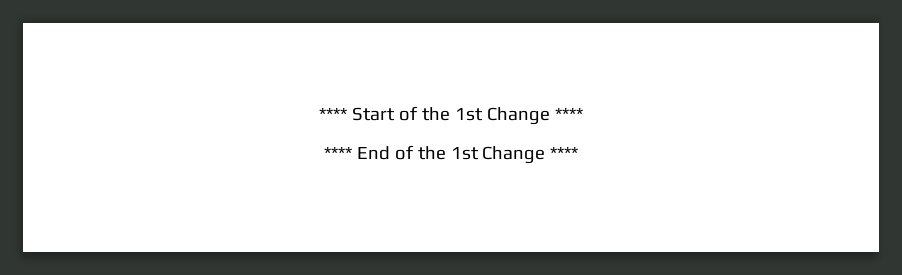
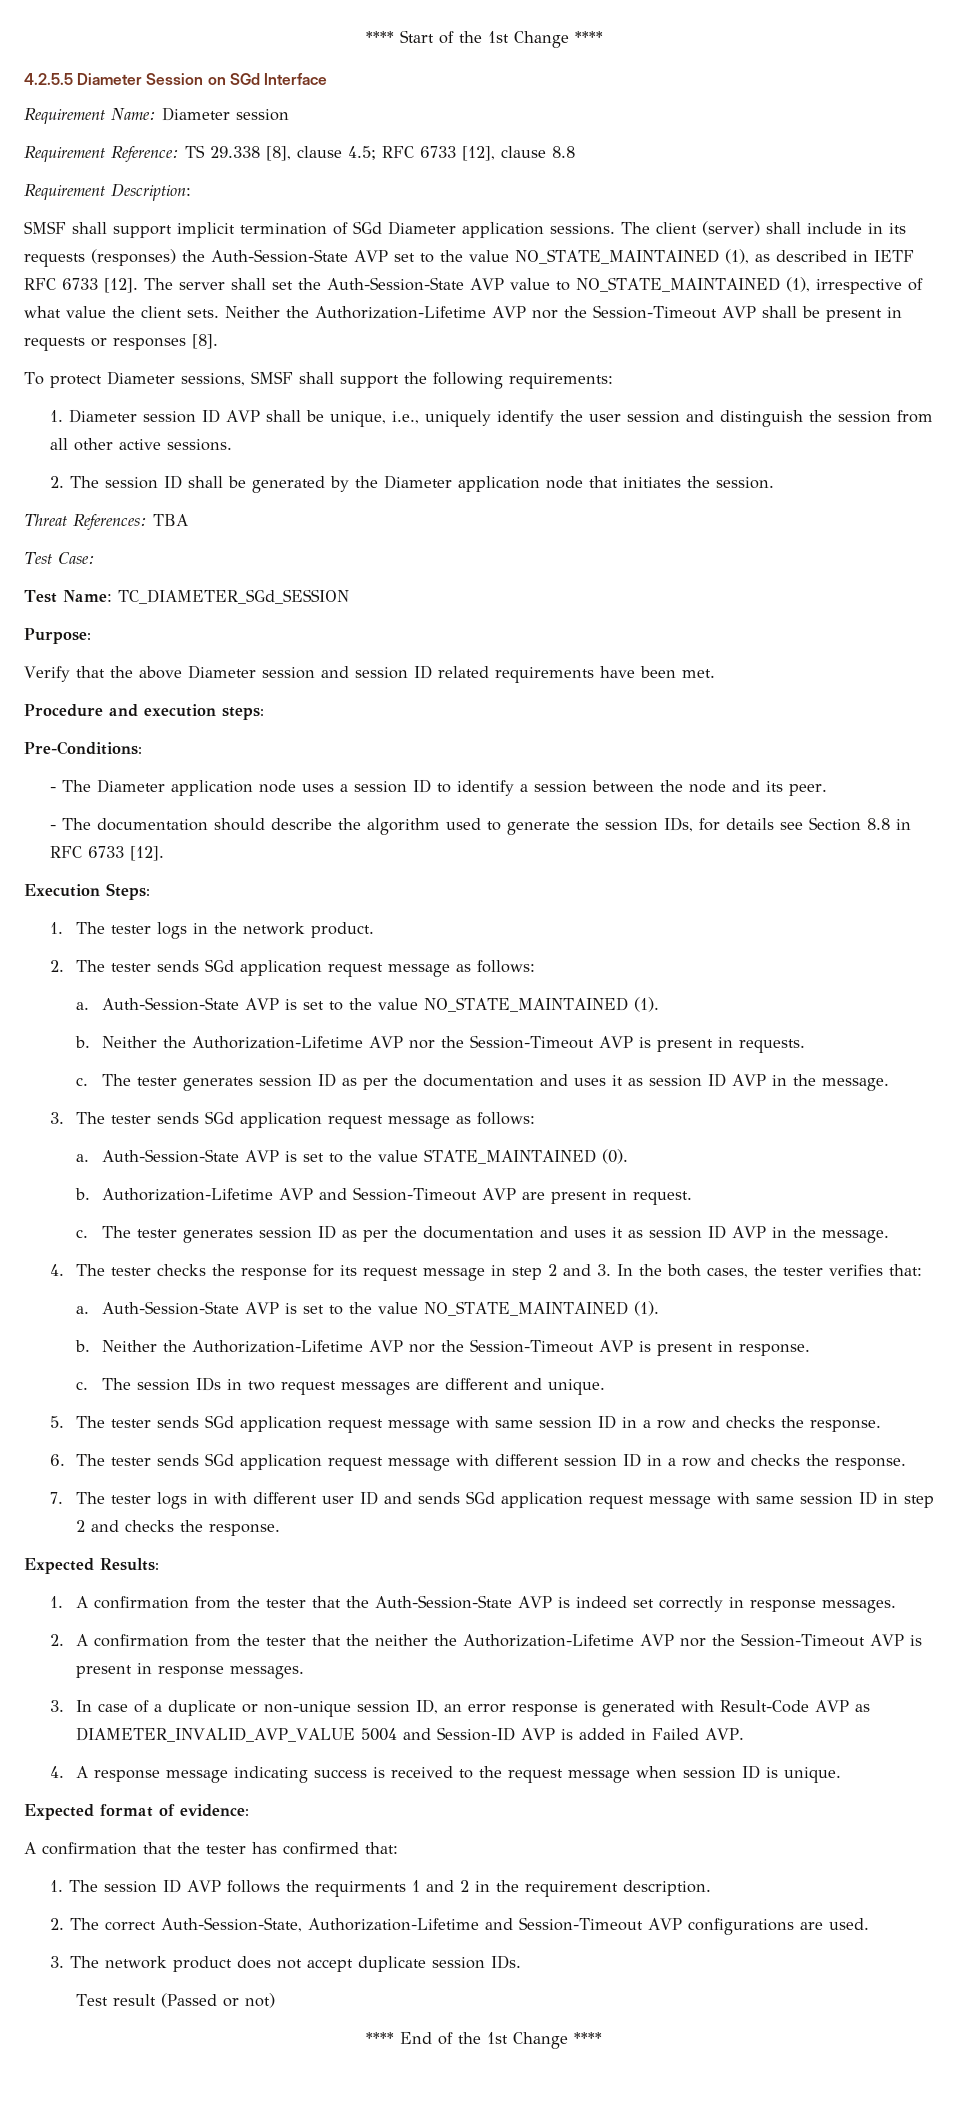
+ 4.2.5.5 Diameter Session on SGd Interface
+ Requirement Name: Diameter session
+ Requirement Reference: TS 29.338 [8], clause 4.5; RFC 6733 [12], clause 8.8
+ Requirement Description:
+ SMSF shall support implicit termination of SGd Diameter application sessions. The client (server) shall include in its requests (responses) the Auth-Session-State AVP set to the value NO_STATE_MAINTAINED (1), as described in IETF RFC 6733 [12]. The server shall set the Auth-Session-State AVP value to NO_STATE_MAINTAINED (1), irrespective of what value the client sets. Neither the Authorization-Lifetime AVP nor the Session-Timeout AVP shall be present in requests or responses [8].
+ To protect Diameter sessions, SMSF shall support the following requirements:
+ 1. Diameter session ID AVP shall be unique, i.e., uniquely identify the user session and distinguish the session from all other active sessions.
+ 2. The session ID shall be generated by the Diameter application node that initiates the session.
+ Threat References: TBA
+ Test Case:
+ Test Name: TC_DIAMETER_SGd_SESSION
+ Purpose:
+ Verify that the above Diameter session and session ID related requirements have been met.
+ Procedure and execution steps:
+ Pre-Conditions:
+ - The Diameter application node uses a session ID to identify a session between the node and its peer.
+ - The documentation should describe the algorithm used to generate the session IDs, for details see Section 8.8 in RFC 6733 [12].
+ Execution Steps:
+ 1. The tester logs in the network product.
+ 2. The tester sends SGd application request message as follows:
+ a. Auth-Session-State AVP is set to the value NO_STATE_MAINTAINED (1).
+ b. Neither the Authorization-Lifetime AVP nor the Session-Timeout AVP is present in requests.
+ c. The tester generates session ID as per the documentation and uses it as session ID AVP in the message.
+ 3. The tester sends SGd application request message as follows:
+ a. Auth-Session-State AVP is set to the value STATE_MAINTAINED (0).
+ b. Authorization-Lifetime AVP and Session-Timeout AVP are present in request.
+ c. The tester generates session ID as per the documentation and uses it as session ID AVP in the message.
+ 4. The tester checks the response for its request message in step 2 and 3. In the both cases, the tester verifies that:
+ a. Auth-Session-State AVP is set to the value NO_STATE_MAINTAINED (1).
+ b. Neither the Authorization-Lifetime AVP nor the Session-Timeout AVP is present in response.
+ c. The session IDs in two request messages are different and unique.
+ 5. The tester sends SGd application request message with same session ID in a row and checks the response.
+ 6. The tester sends SGd application request message with different session ID in a row and checks the response.
+ 7. The tester logs in with different user ID and sends SGd application request message with same session ID in step 2 and checks the response.
+ Expected Results:
+ 1. A confirmation from the tester that the Auth-Session-State AVP is indeed set correctly in response messages.
+ 2. A confirmation from the tester that the neither the Authorization-Lifetime AVP nor the Session-Timeout AVP is present in response messages.
+ 3. In case of a duplicate or non-unique session ID, an error response is generated with Result-Code AVP as DIAMETER_INVALID_AVP_VALUE 5004 and Session-ID AVP is added in Failed AVP.
+ 4. A response message indicating success is received to the request message when session ID is unique.
+ Expected format of evidence:
+ A confirmation that the tester has confirmed that:
+ 1. The session ID AVP follows the requirments 1 and 2 in the requirement description.
+ 2. The correct Auth-Session-State, Authorization-Lifetime and Session-Timeout AVP configurations are used.
+ 3. The network product does not accept duplicate session IDs.
+ Test result (Passed or not)

